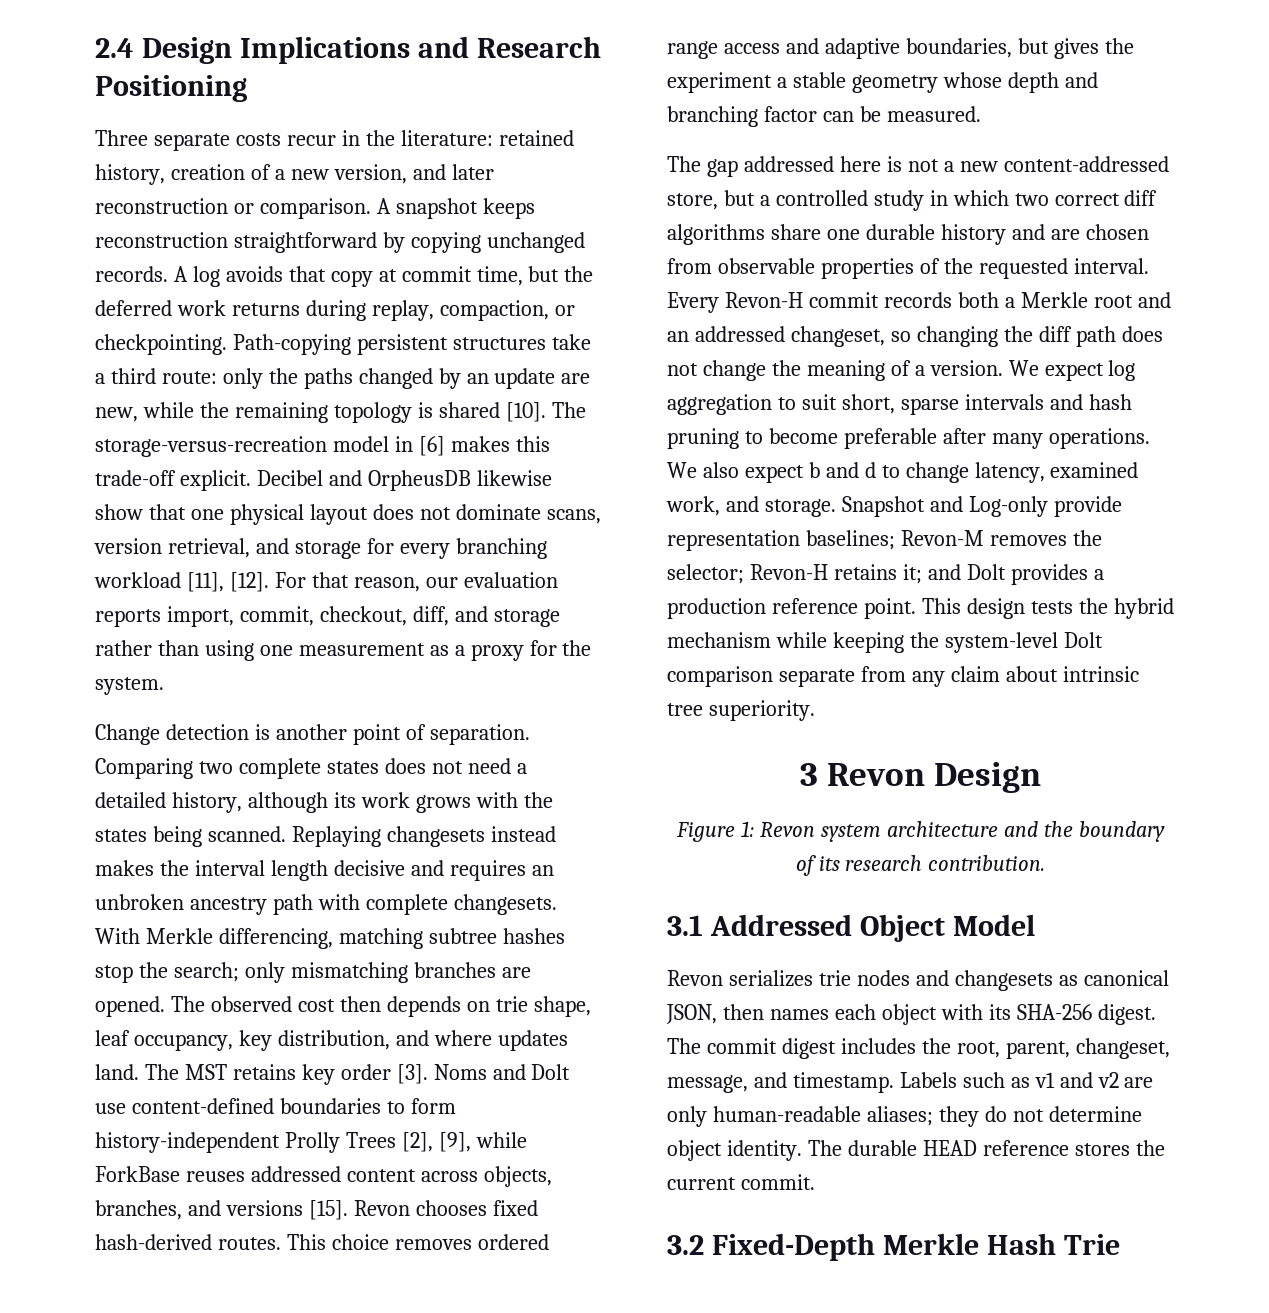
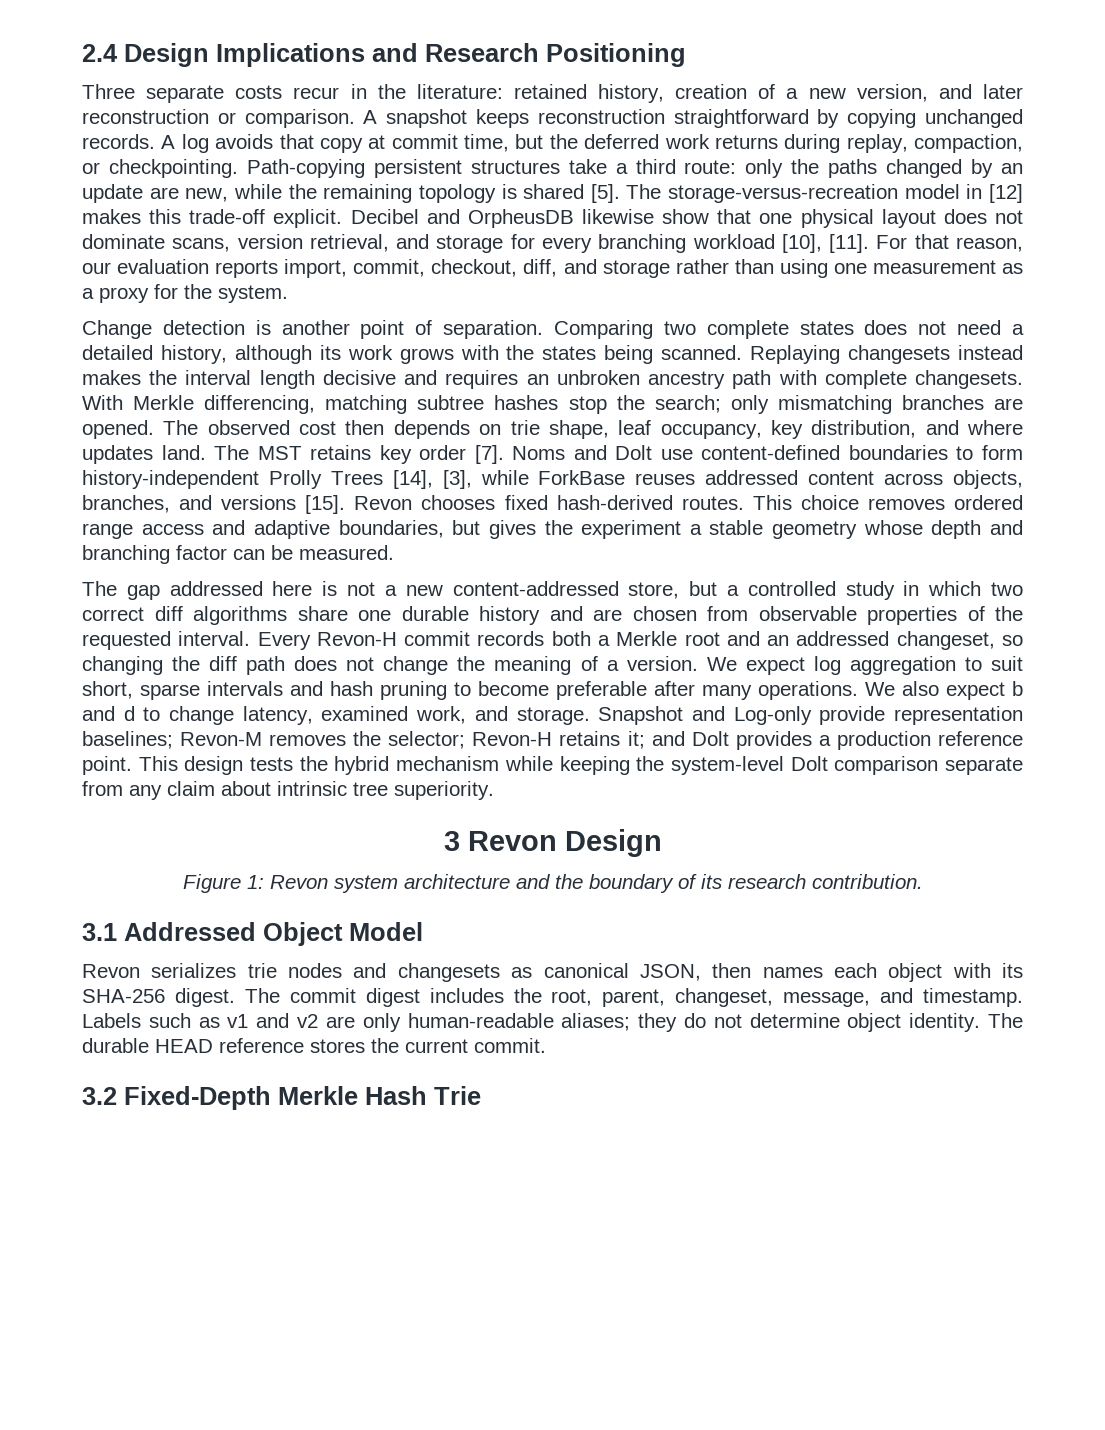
- Path-copying persistent structures take a third route: only the paths changed by an update are new, while the remaining topology is shared [10].
+ Path-copying persistent structures take a third route: only the paths changed by an update are new, while the remaining topology is shared [5].
- The storage-versus-recreation model in [6] makes this trade-off explicit.
+ The storage-versus-recreation model in [12] makes this trade-off explicit.
- Decibel and OrpheusDB likewise show that one physical layout does not dominate scans, version retrieval, and storage for every branching workload [11], [12].
+ Decibel and OrpheusDB likewise show that one physical layout does not dominate scans, version retrieval, and storage for every branching workload [10], [11].
- The MST retains key order [3].
+ The MST retains key order [7].
- Noms and Dolt use content-defined boundaries to form history-independent Prolly Trees [2], [9], while ForkBase reuses addressed content across objects, branches, and versions [15].
+ Noms and Dolt use content-defined boundaries to form history-independent Prolly Trees [14], [3], while ForkBase reuses addressed content across objects, branches, and versions [15].

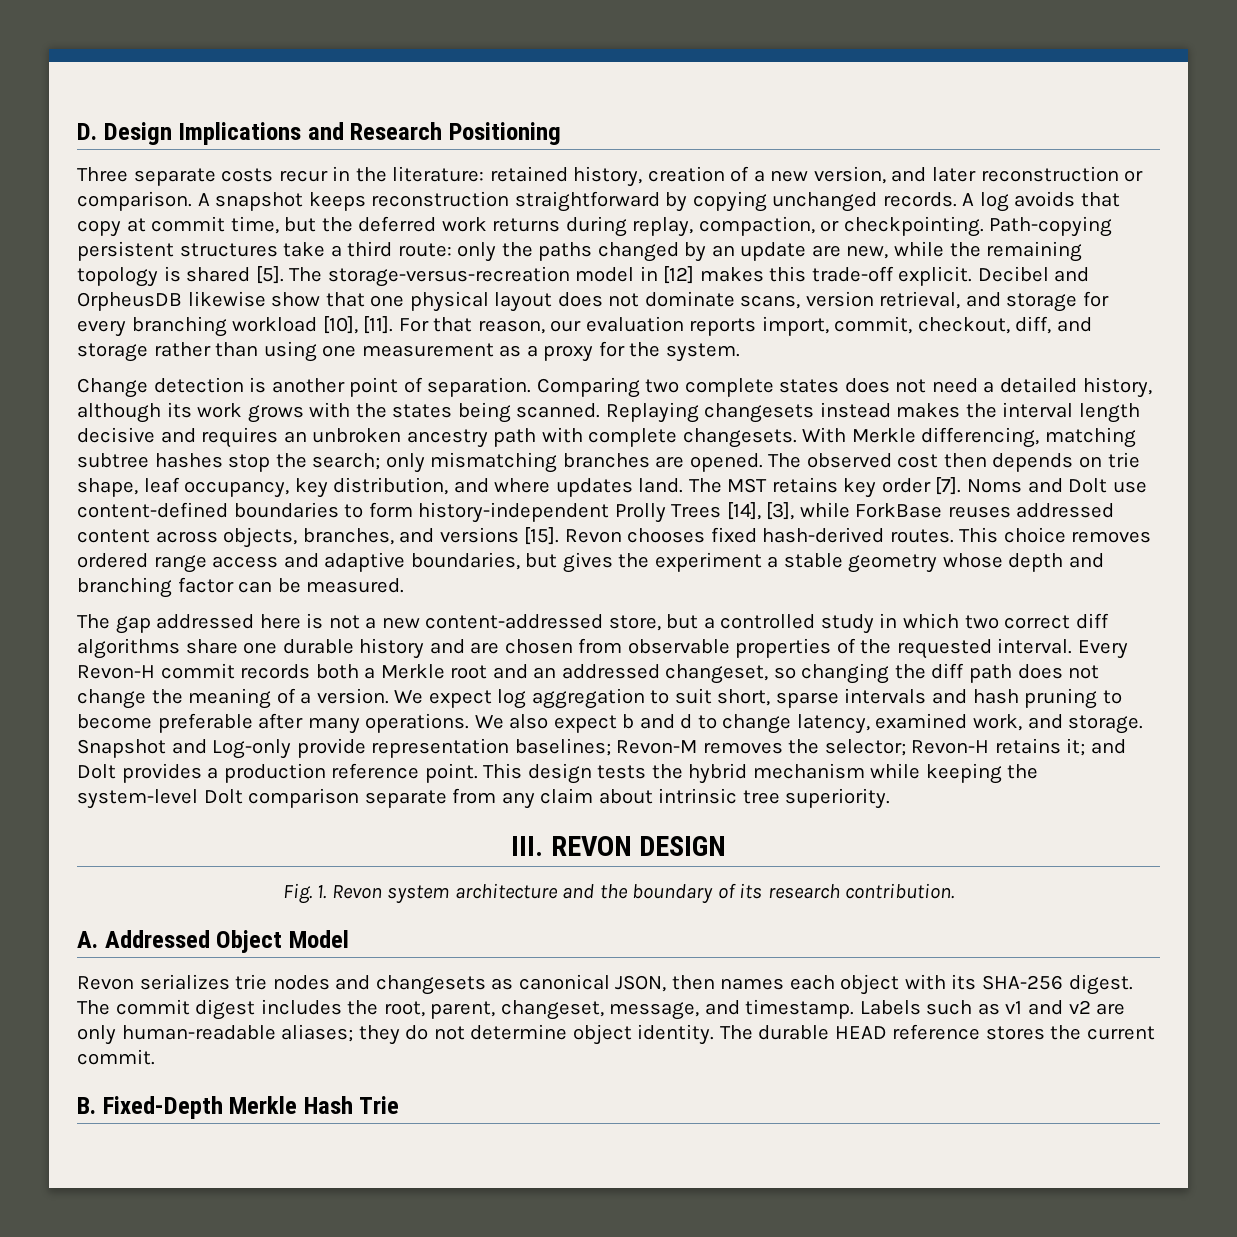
- 2.4 Design Implications and Research Positioning
+ D. Design Implications and Research Positioning
- 3 Revon Design
- Figure 1: Revon system architecture and the boundary of its research contribution.
+ III. REVON DESIGN
+ Fig. 1. Revon system architecture and the boundary of its research contribution.
- 3.1 Addressed Object Model
+ A. Addressed Object Model
- 3.2 Fixed-Depth Merkle Hash Trie
+ B. Fixed-Depth Merkle Hash Trie

